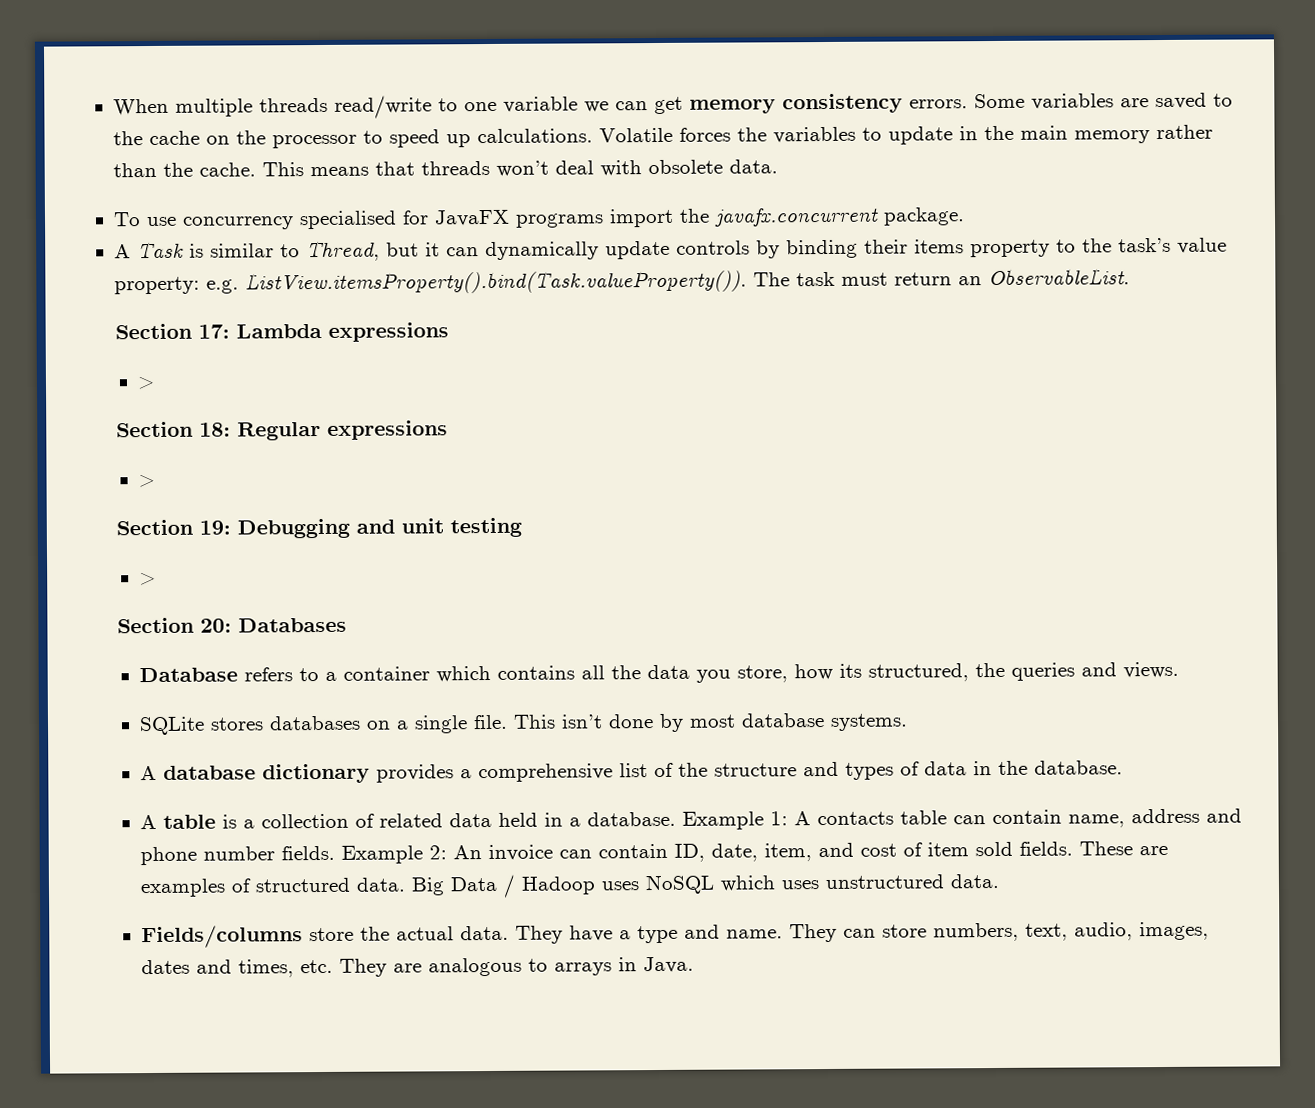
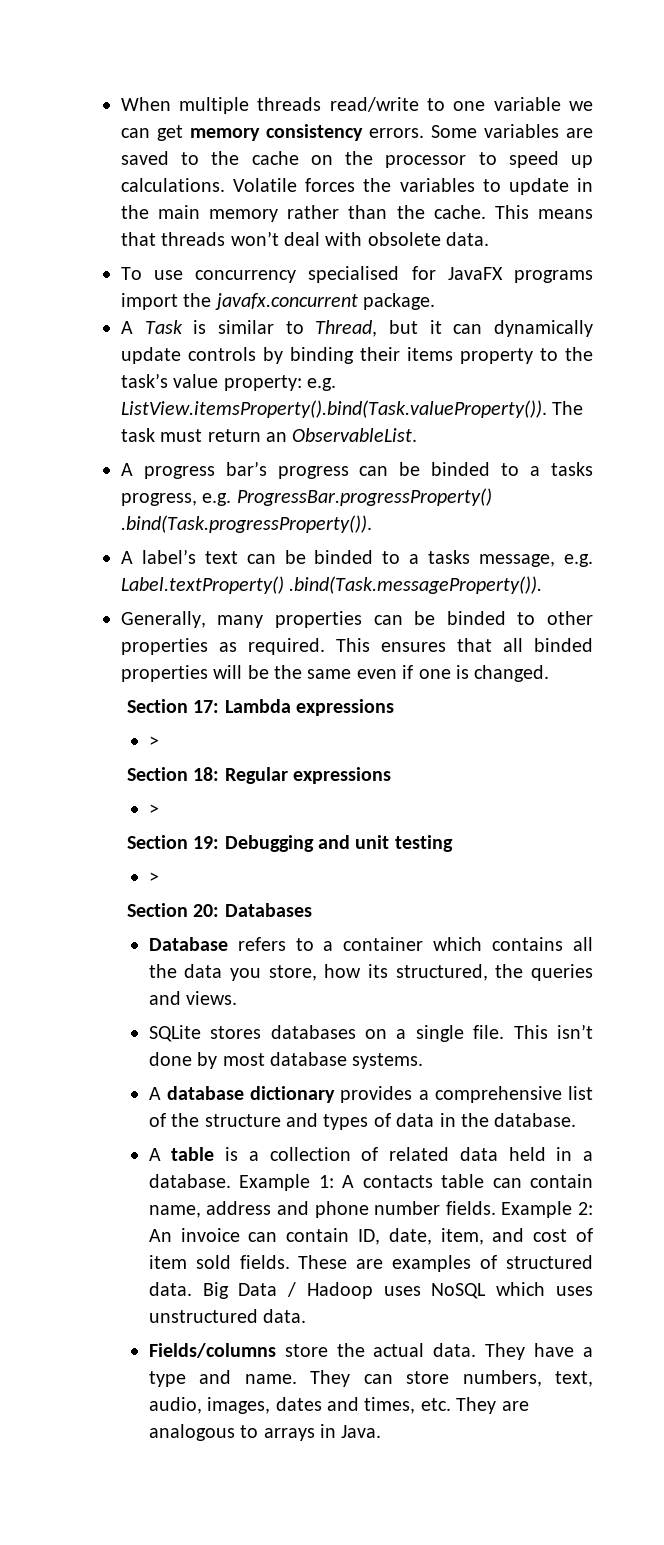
+ A progress bar’s progress can be binded to a tasks progress, e.g. ProgressBar.progressProperty() .bind(Task.progressProperty()).
+ A label’s text can be binded to a tasks message, e.g. Label.textProperty() .bind(Task.messageProperty()).
+ Generally, many properties can be binded to other properties as required. This ensures that all binded properties will be the same even if one is changed.

